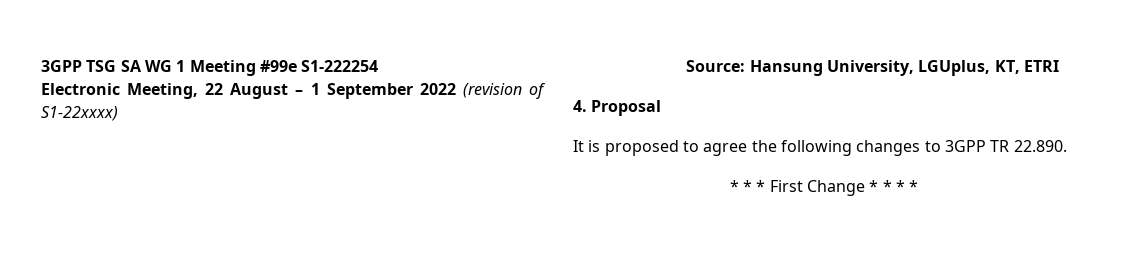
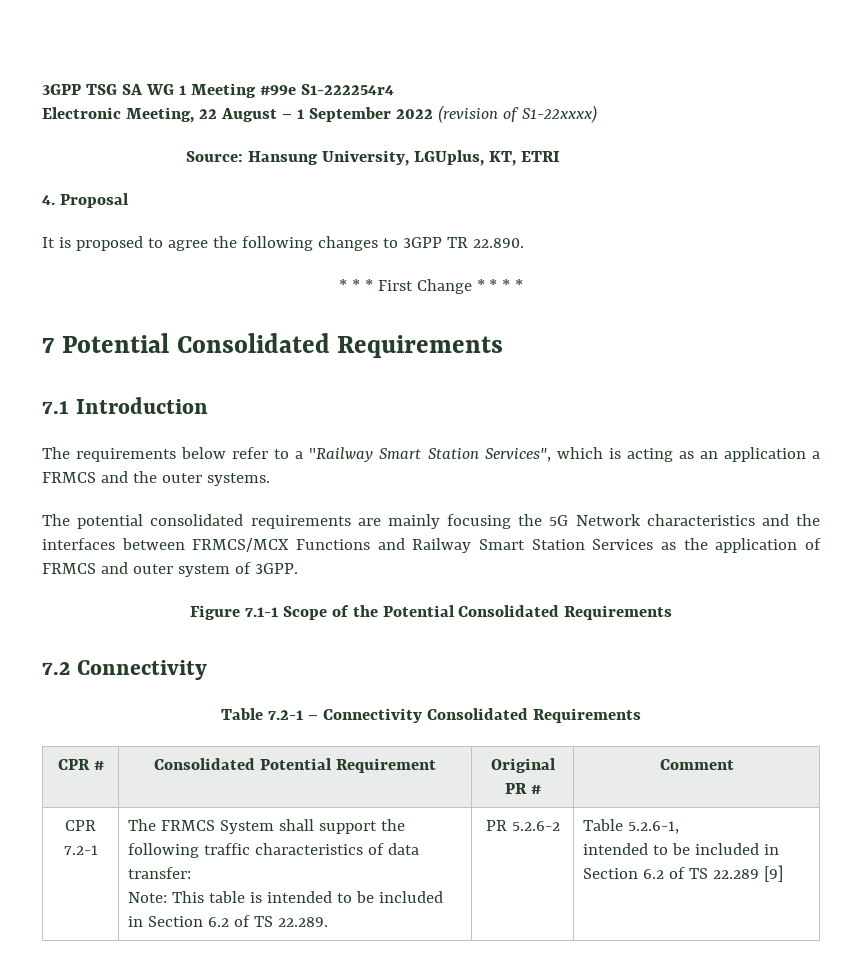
- 3GPP TSG SA WG 1 Meeting #99e S1-222254
+ 3GPP TSG SA WG 1 Meeting #99e S1-222254r4
+ 7 Potential Consolidated Requirements
+ 7.1 Introduction
+ The requirements below refer to a "Railway Smart Station Services", which is acting as an application a FRMCS and the outer systems.
+ The potential consolidated requirements are mainly focusing the 5G Network characteristics and the interfaces between FRMCS/MCX Functions and Railway Smart Station Services as the application of FRMCS and outer system of 3GPP.
+ Figure 7.1-1 Scope of the Potential Consolidated Requirements
+ 7.2 Connectivity
+ Table 7.2-1 – Connectivity Consolidated Requirements
+ CPR # | Consolidated Potential Requirement | Original PR # | Comment
+ CPR 7.2-1 | The FRMCS System shall support the following traffic characteristics of data transfer:
+ Note: This table is intended to be included in Section 6.2 of TS 22.289. | PR 5.2.6-2 | Table 5.2.6-1,
+ intended to be included in Section 6.2 of TS 22.289 [9]

